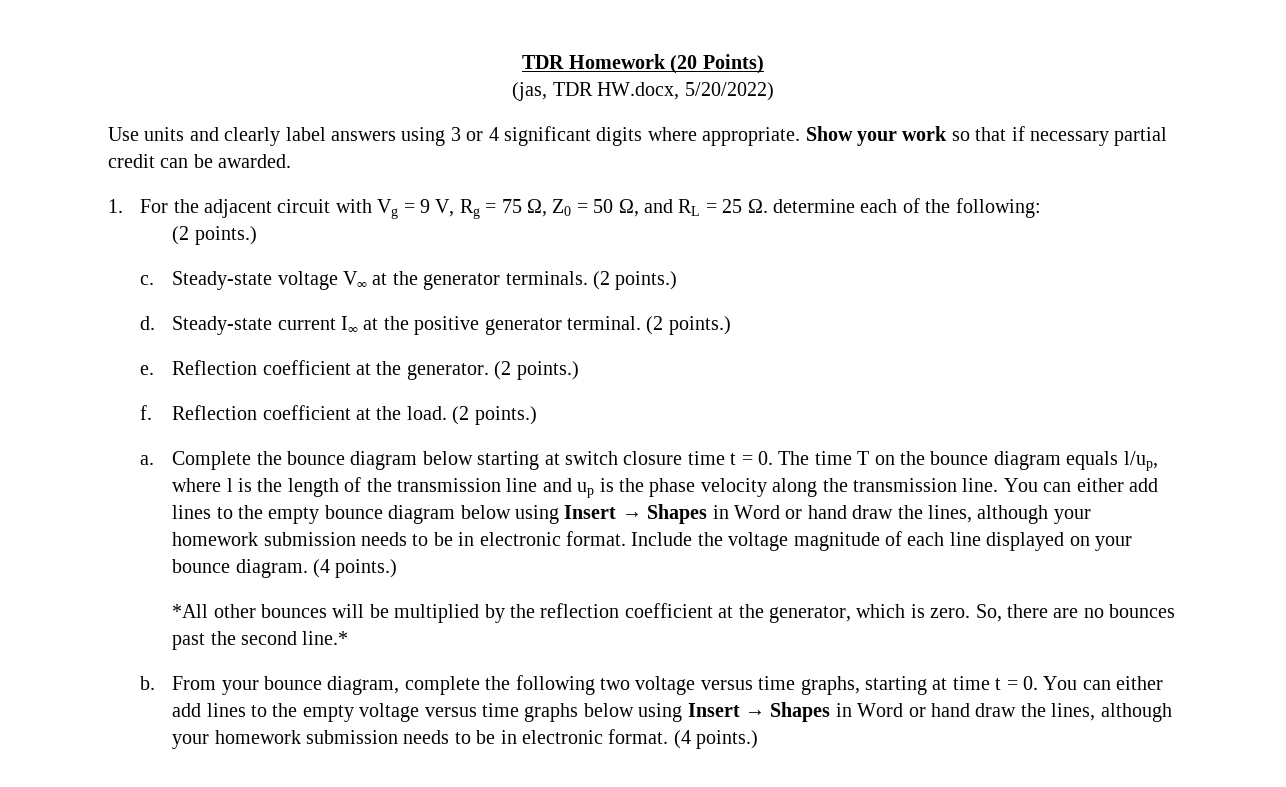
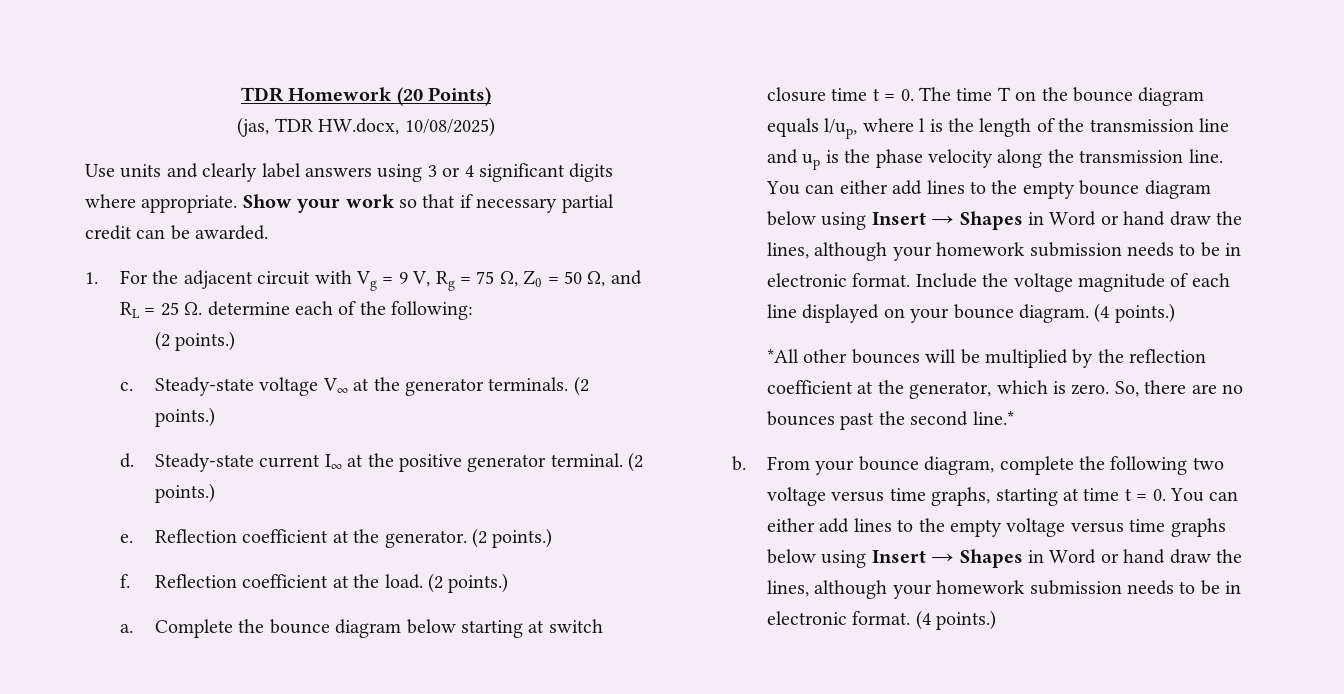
- (jas, TDR HW.docx, 5/20/2022)
+ (jas, TDR HW.docx, 10/08/2025)

